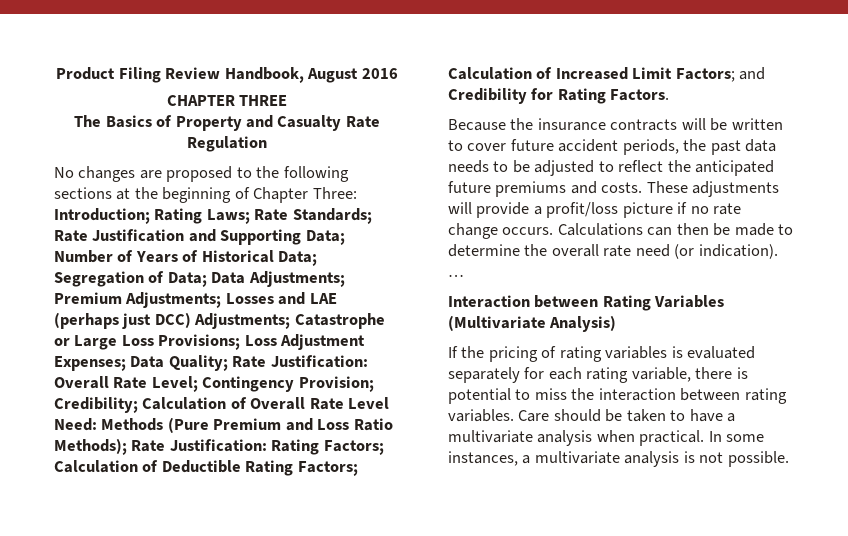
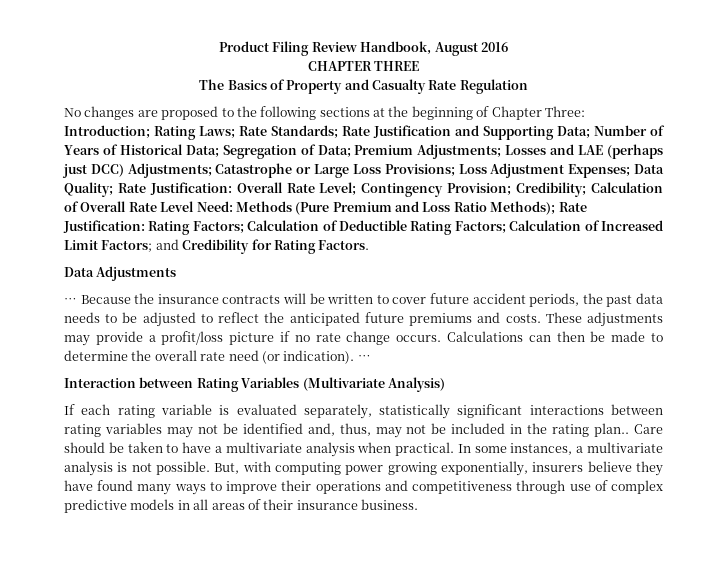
- Data Adjustments;
+ Data Adjustments
+ …
- These adjustments will provide a profit/loss picture if no rate change occurs.
+ These adjustments may provide a profit/loss picture if no rate change occurs.
- If the pricing of rating variables is evaluated separately for each rating variable, there is potential to miss the interaction between rating variables.
+ If each rating variable is evaluated separately, statistically significant interactions between rating variables may not be identified and, thus, may not be included in the rating plan..
+ But, with computing power growing exponentially, insurers believe they have found many ways to improve their operations and competitiveness through use of complex predictive models in all areas of their insurance business.

